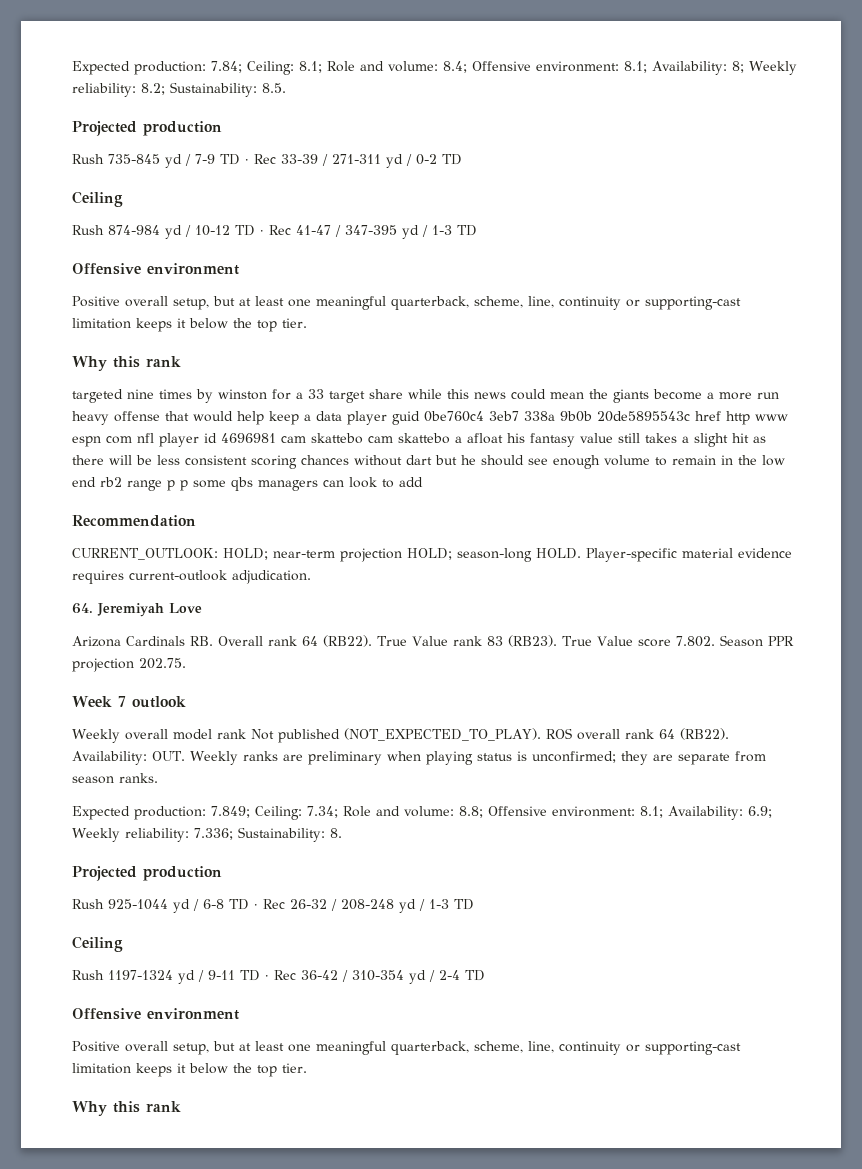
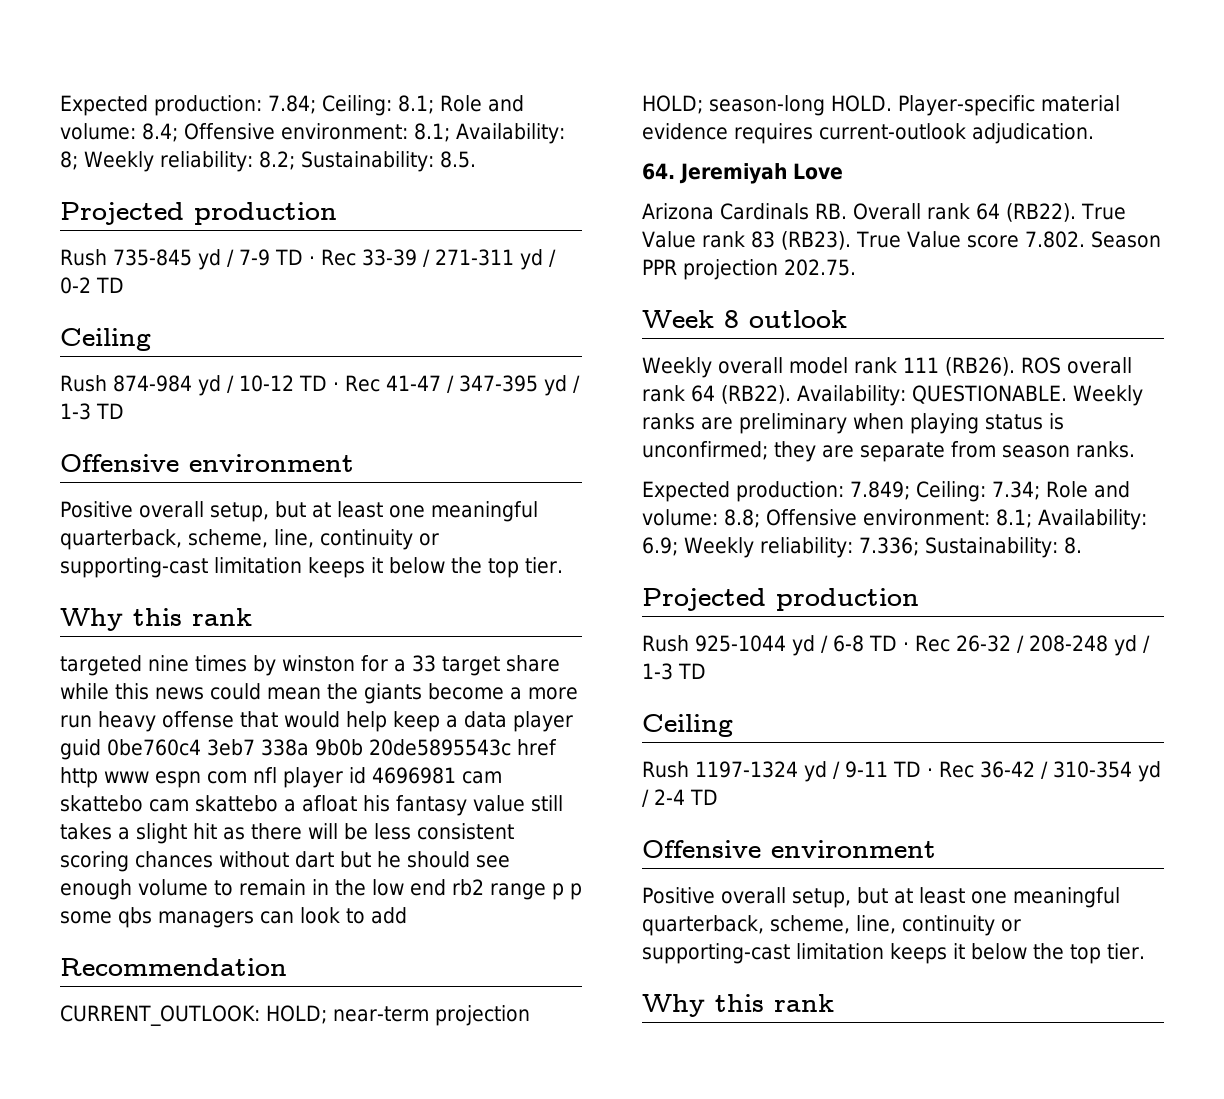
- Week 7 outlook
+ Week 8 outlook
- Weekly overall model rank Not published (NOT_EXPECTED_TO_PLAY).
+ Weekly overall model rank 111 (RB26).
- Availability: OUT. Weekly ranks are preliminary when playing status is unconfirmed; they are separate from season ranks.
+ Availability: QUESTIONABLE. Weekly ranks are preliminary when playing status is unconfirmed; they are separate from season ranks.

